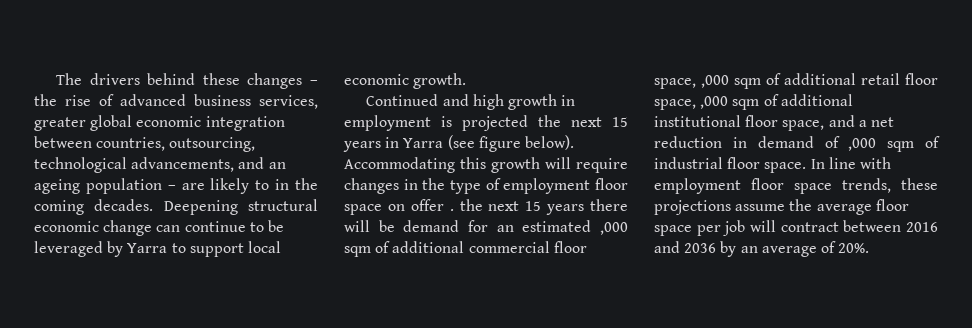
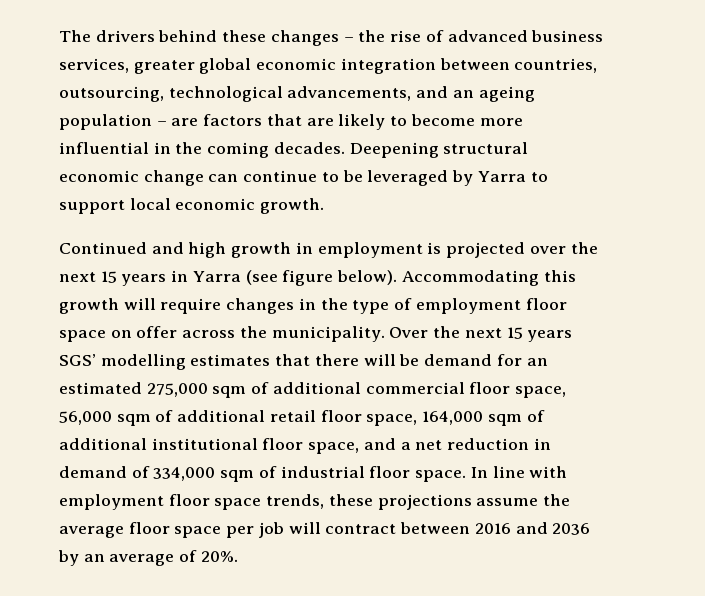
- The drivers behind these changes – the rise of advanced business services, greater global economic integration between countries, outsourcing, technological advancements, and an ageing population – are likely to in the coming decades.
+ The drivers behind these changes – the rise of advanced business services, greater global economic integration between countries, outsourcing, technological advancements, and an ageing population – are factors that are likely to become more influential in the coming decades.
- Continued and high growth in employment is projected the next 15 years in Yarra (see figure below).
+ Continued and high growth in employment is projected over the next 15 years in Yarra (see figure below).
- Accommodating this growth will require changes in the type of employment floor space on offer . the next 15 years there will be demand for an estimated ,000 sqm of additional commercial floor space, ,000 sqm of additional retail floor space, ,000 sqm of additional institutional floor space, and a net reduction in demand of ,000 sqm of industrial floor space.
+ Accommodating this growth will require changes in the type of employment floor space on offer across the municipality. Over the next 15 years SGS’ modelling estimates that there will be demand for an estimated 275,000 sqm of additional commercial floor space, 56,000 sqm of additional retail floor space, 164,000 sqm of additional institutional floor space, and a net reduction in demand of 334,000 sqm of industrial floor space.

